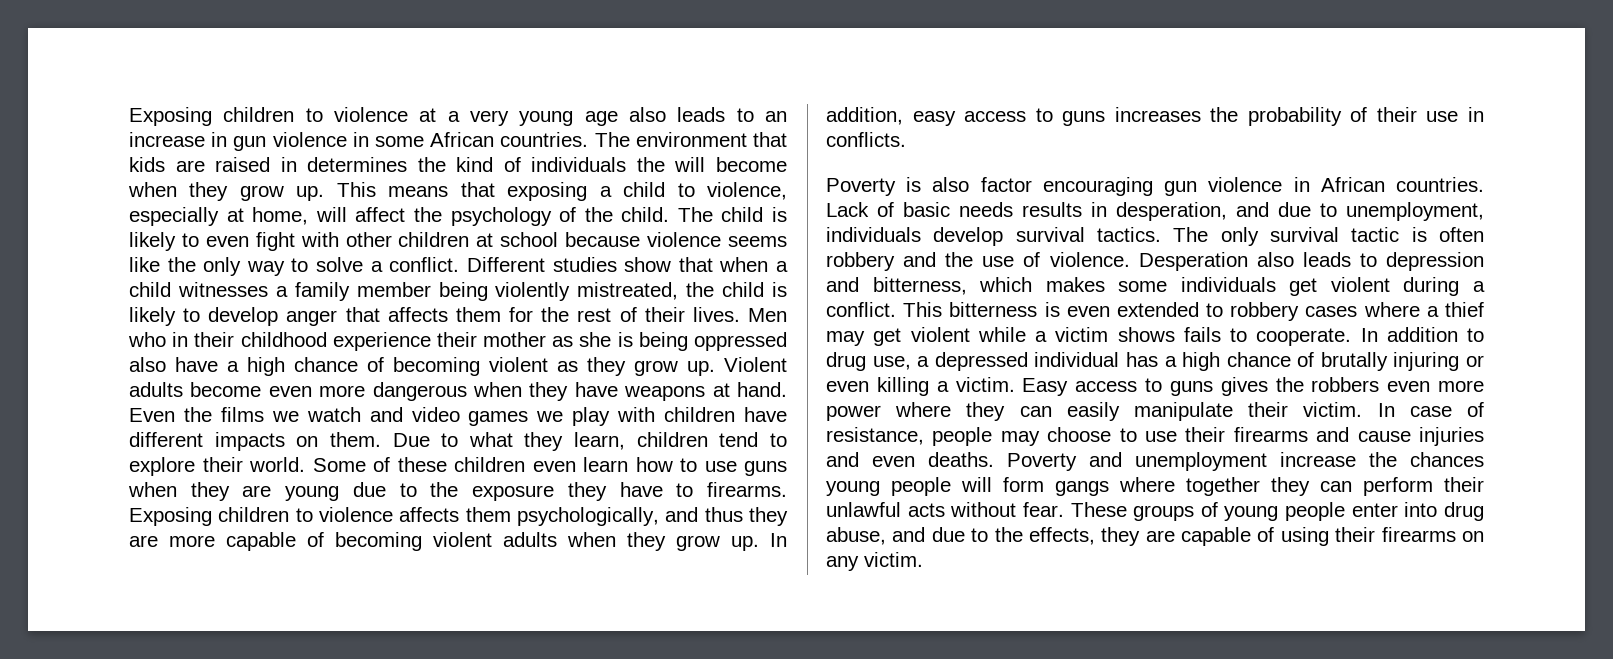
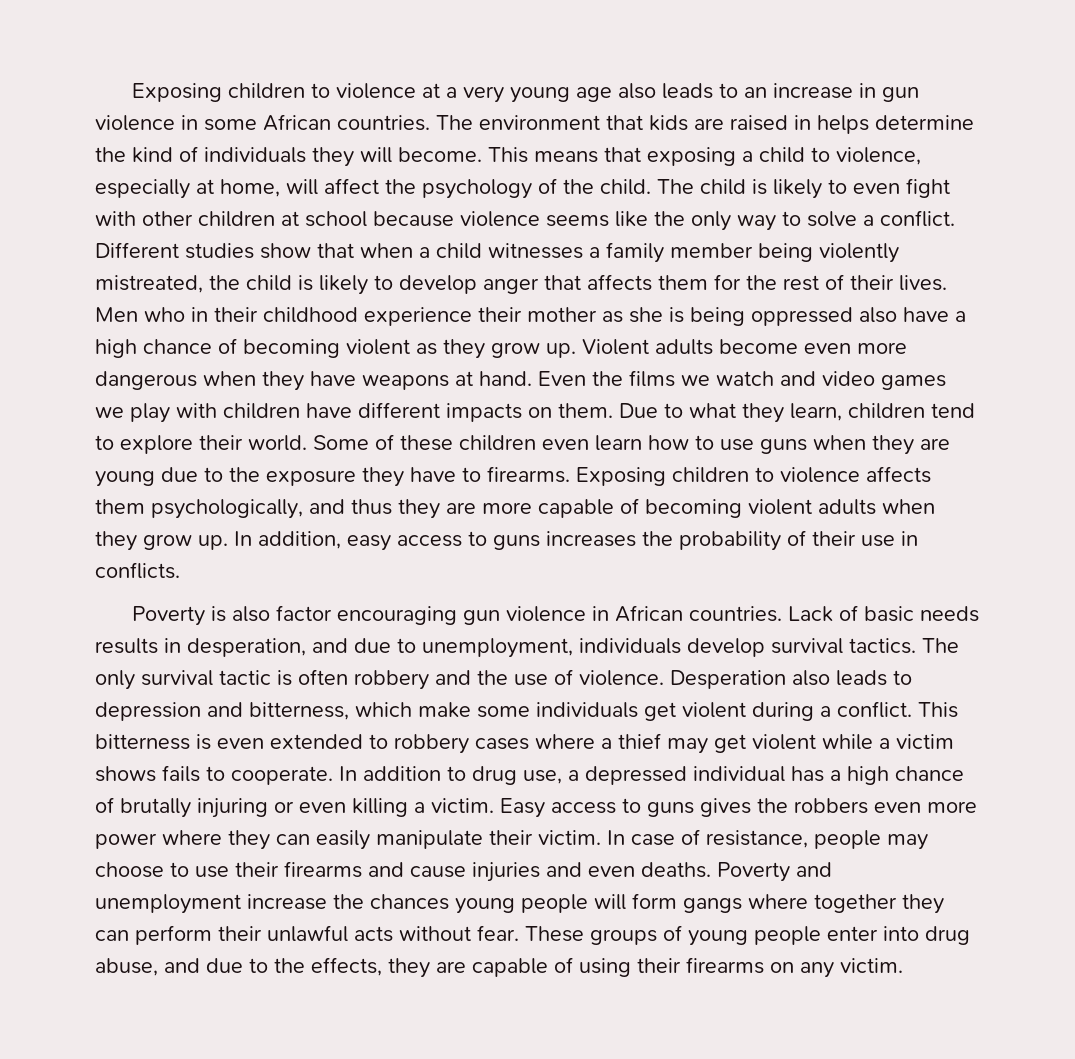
- The environment that kids are raised in determines the kind of individuals the will become when they grow up.
+ The environment that kids are raised in helps determine the kind of individuals they will become.
- Desperation also leads to depression and bitterness, which makes some individuals get violent during a conflict.
+ Desperation also leads to depression and bitterness, which make some individuals get violent during a conflict.

